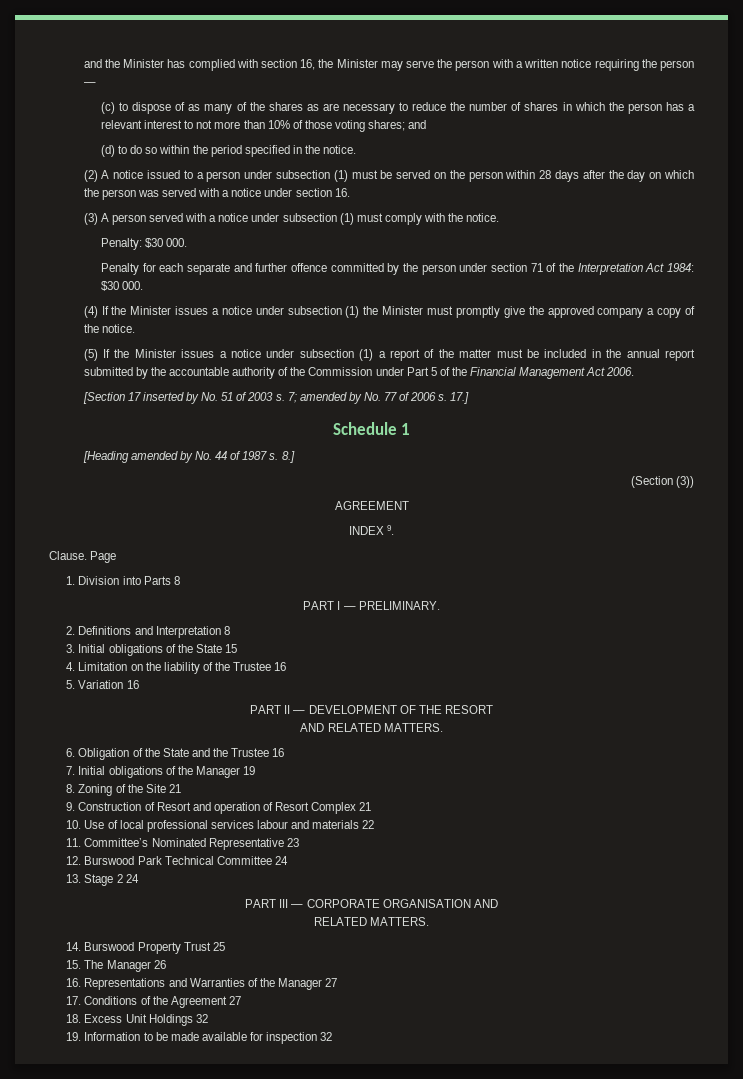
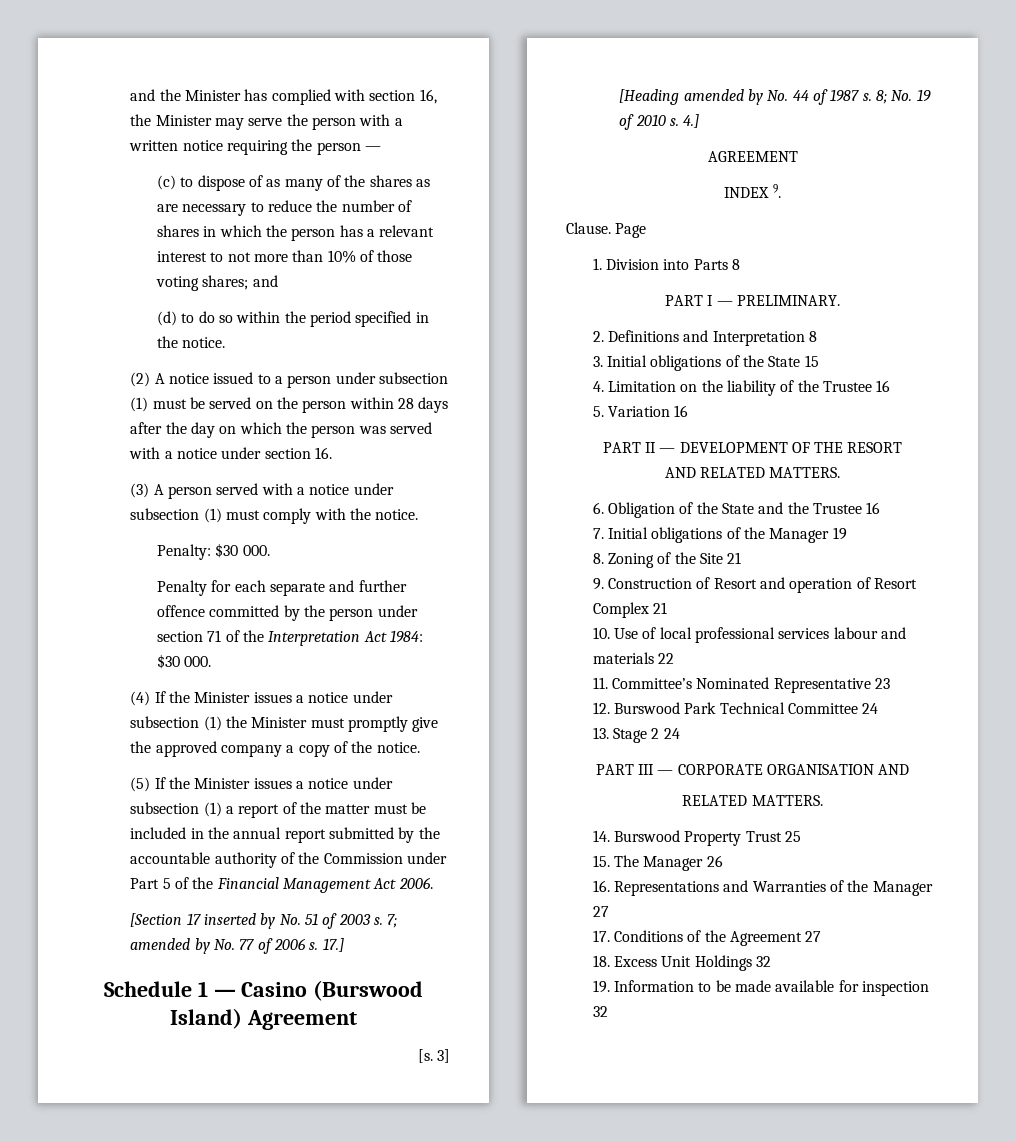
- Schedule 1
+ Schedule 1 — Casino (Burswood Island) Agreement
+ [s. 3]
- 8.]
- (Section (3))
+ 8; No. 19 of 2010 s. 4.]

